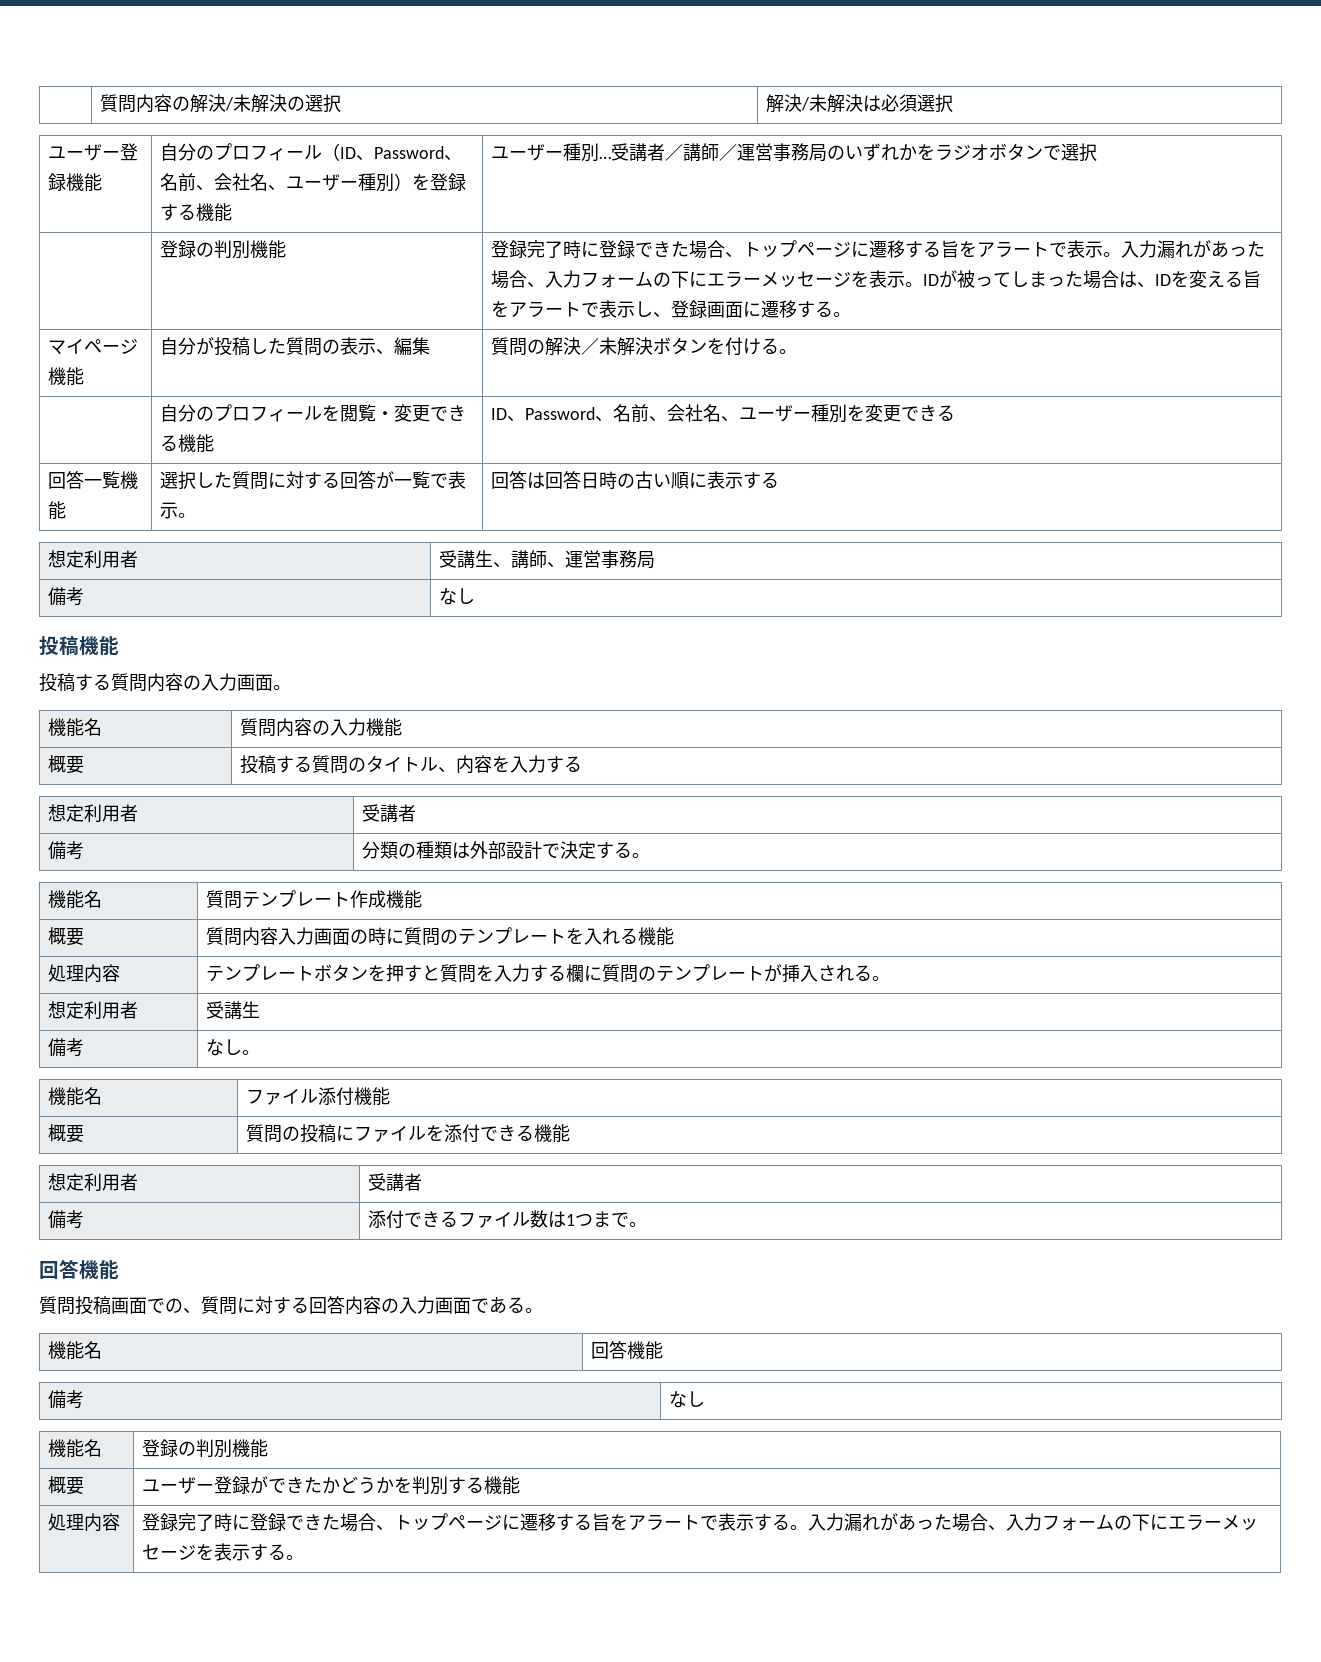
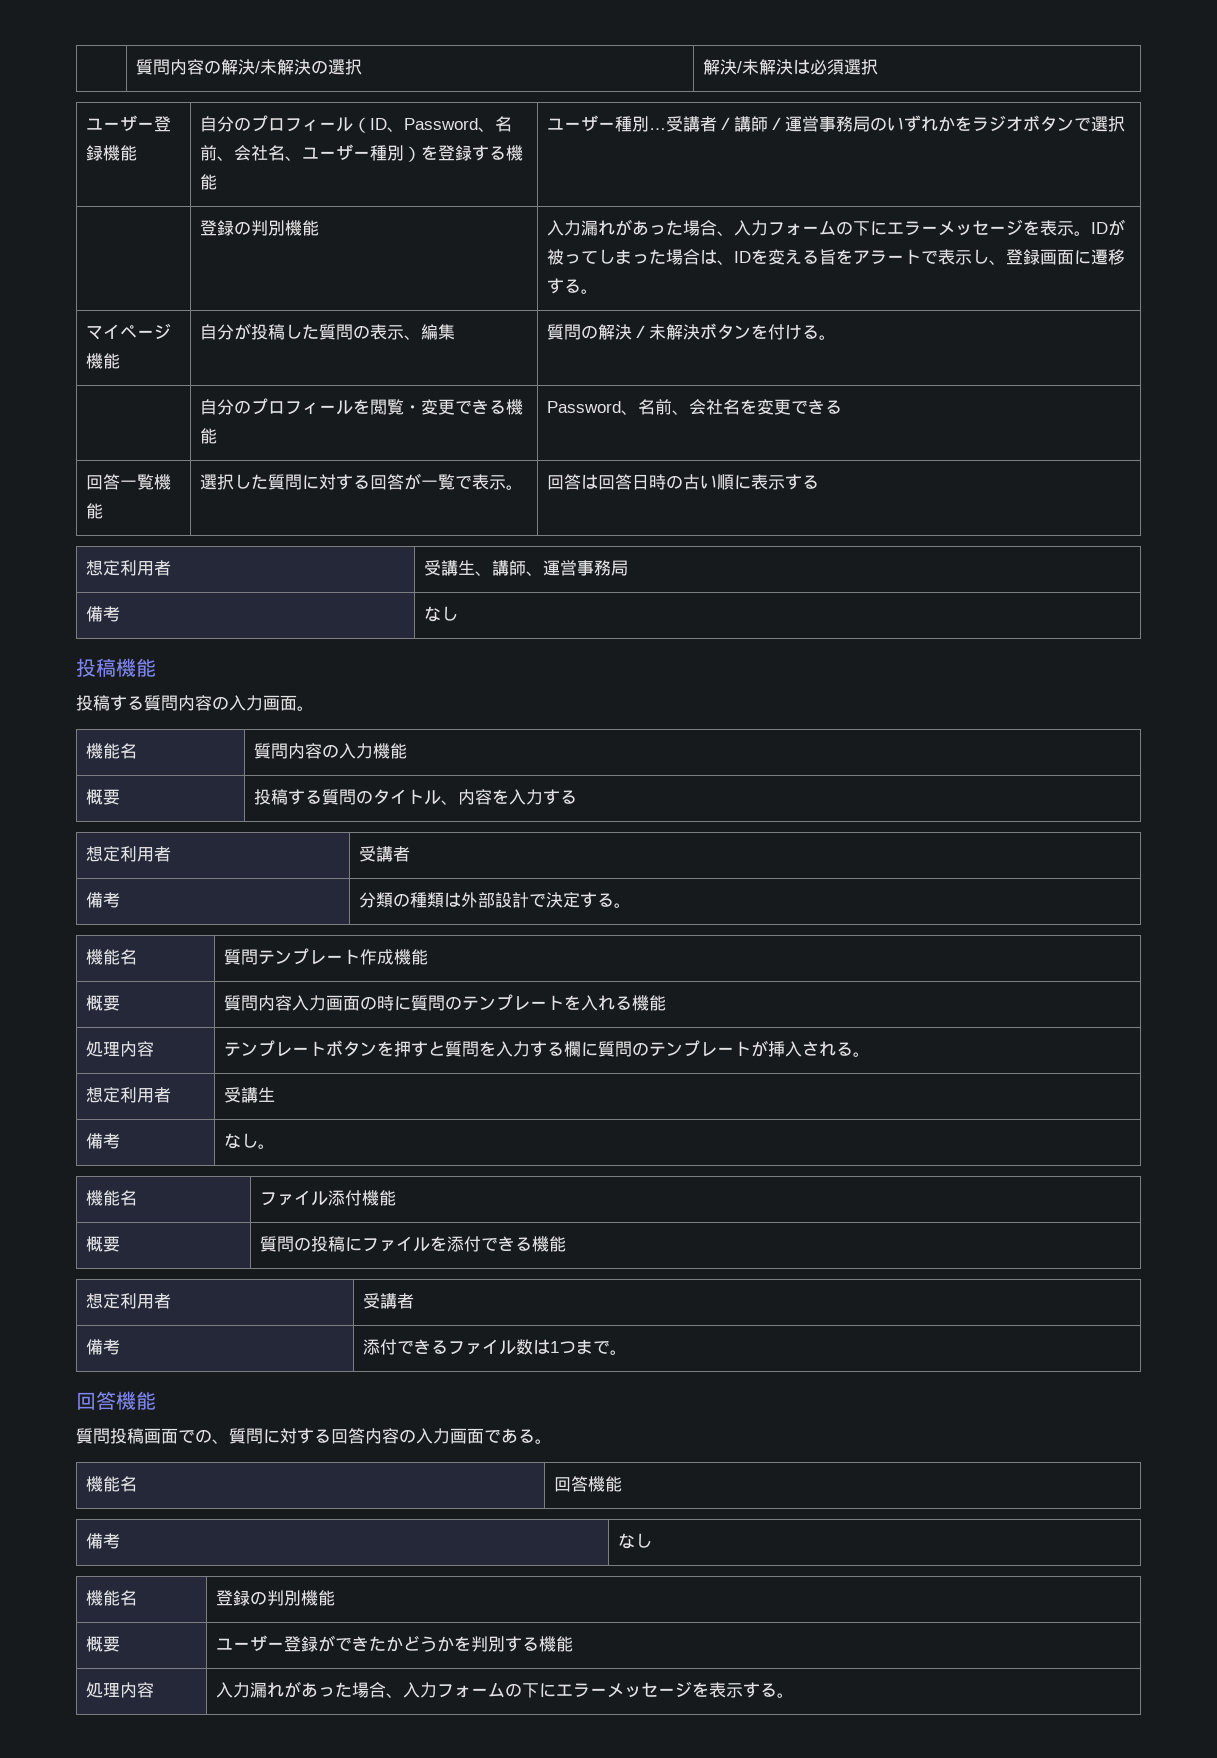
- 登録完了時に登録できた場合、トップページに遷移する旨をアラートで表示。
- | 自分のプロフィールを閲覧・変更できる機能 | ID、Password、名前、会社名、ユーザー種別を変更できる
+ | 自分のプロフィールを閲覧・変更できる機能 | Password、名前、会社名を変更できる
- 処理内容 | 登録完了時に登録できた場合、トップページに遷移する旨をアラートで表示する。入力漏れがあった場合、入力フォームの下にエラーメッセージを表示する。
+ 処理内容 | 入力漏れがあった場合、入力フォームの下にエラーメッセージを表示する。

